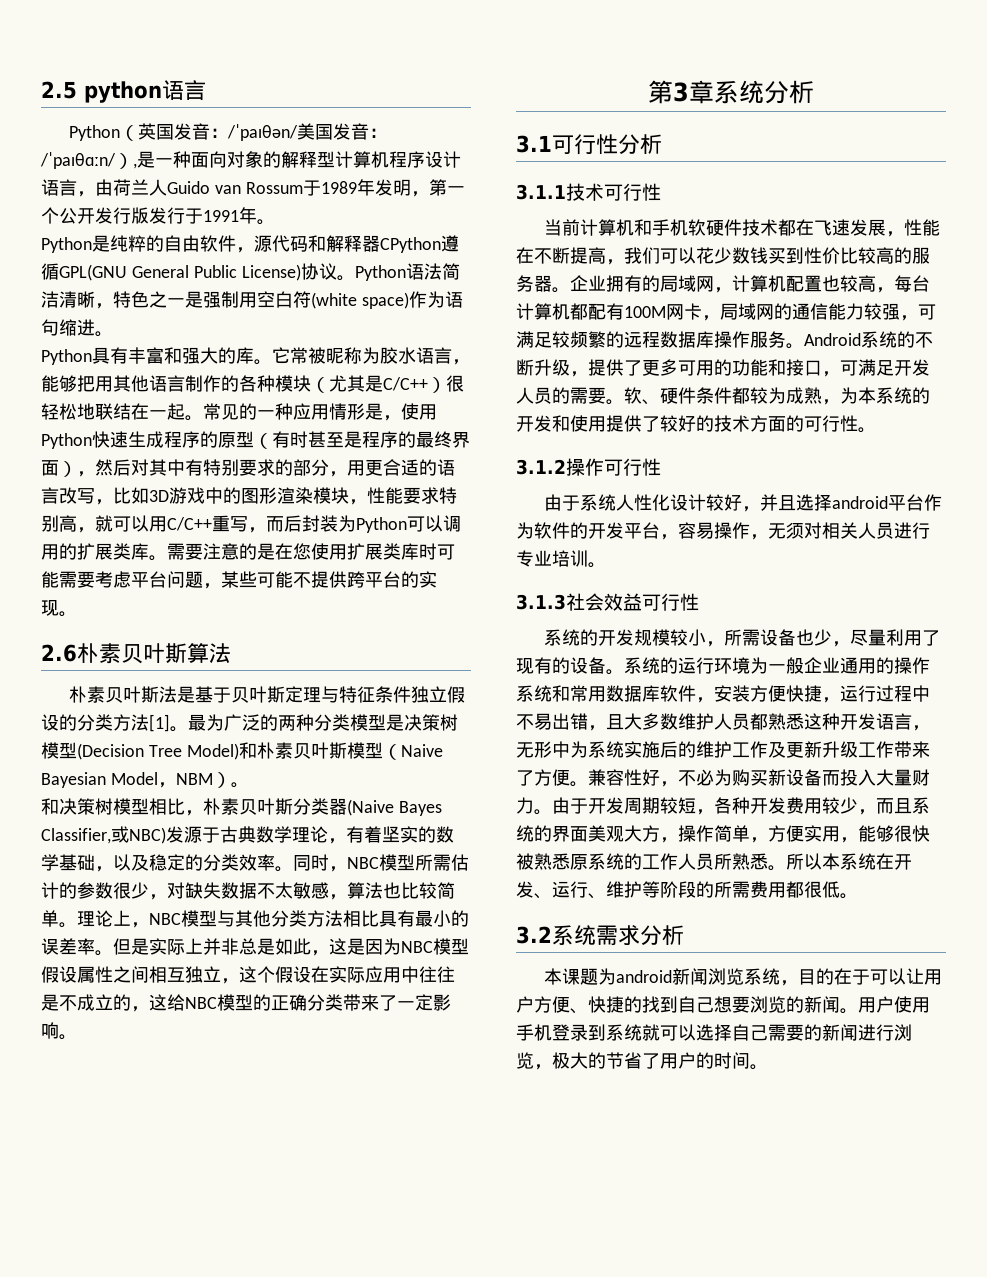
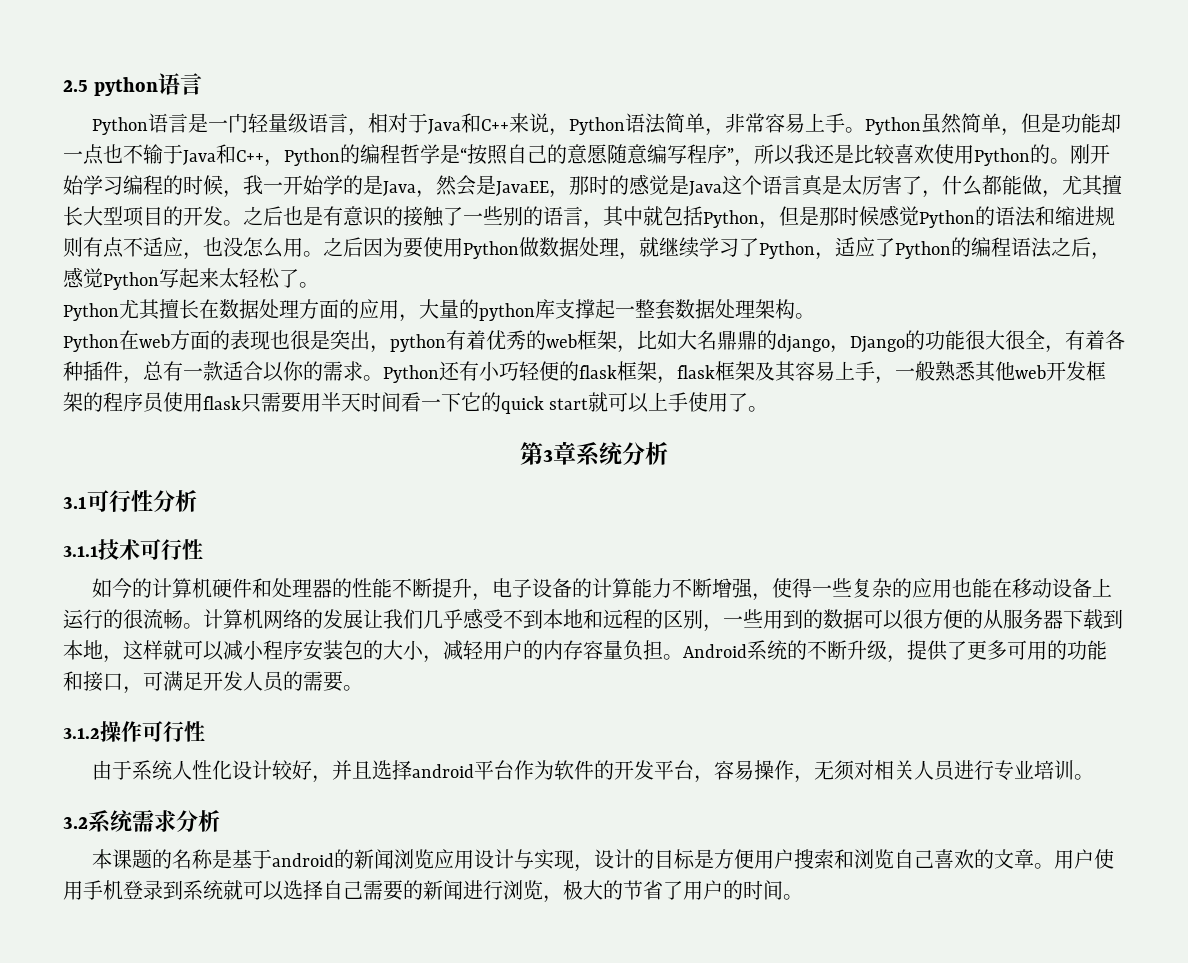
- Python（英国发音：/ˈpaɪθən/美国发音：/ˈpaɪθɑːn/）,是一种面向对象的解释型计算机程序设计语言，由荷兰人Guido van Rossum于1989年发明，第一个公开发行版发行于1991年。
- Python是纯粹的自由软件，源代码和解释器CPython遵循GPL(GNU General Public License)协议。Python语法简洁清晰，特色之一是强制用空白符(white space)作为语句缩进。
- Python具有丰富和强大的库。它常被昵称为胶水语言，能够把用其他语言制作的各种模块（尤其是C/C++）很轻松地联结在一起。常见的一种应用情形是，使用Python快速生成程序的原型（有时甚至是程序的最终界面），然后对其中有特别要求的部分，用更合适的语言改写，比如3D游戏中的图形渲染模块，性能要求特别高，就可以用C/C++重写，而后封装为Python可以调用的扩展类库。需要注意的是在您使用扩展类库时可能需要考虑平台问题，某些可能不提供跨平台的实现。
- 2.6朴素贝叶斯算法
- 朴素贝叶斯法是基于贝叶斯定理与特征条件独立假设的分类方法[1]。最为广泛的两种分类模型是决策树模型(Decision Tree Model)和朴素贝叶斯模型（Naive Bayesian Model，NBM）。
- 和决策树模型相比，朴素贝叶斯分类器(Naive Bayes Classifier,或NBC)发源于古典数学理论，有着坚实的数学基础，以及稳定的分类效率。同时，NBC模型所需估计的参数很少，对缺失数据不太敏感，算法也比较简单。理论上，NBC模型与其他分类方法相比具有最小的误差率。但是实际上并非总是如此，这是因为NBC模型假设属性之间相互独立，这个假设在实际应用中往往是不成立的，这给NBC模型的正确分类带来了一定影响。
+ Python语言是一门轻量级语言，相对于Java和C++来说，Python语法简单，非常容易上手。Python虽然简单，但是功能却一点也不输于Java和C++，Python的编程哲学是“按照自己的意愿随意编写程序”，所以我还是比较喜欢使用Python的。刚开始学习编程的时候，我一开始学的是Java，然会是JavaEE，那时的感觉是Java这个语言真是太厉害了，什么都能做，尤其擅长大型项目的开发。之后也是有意识的接触了一些别的语言，其中就包括Python，但是那时候感觉Python的语法和缩进规则有点不适应，也没怎么用。之后因为要使用Python做数据处理，就继续学习了Python，适应了Python的编程语法之后，感觉Python写起来太轻松了。
+ Python尤其擅长在数据处理方面的应用，大量的python库支撑起一整套数据处理架构。
+ Python在web方面的表现也很是突出，python有着优秀的web框架，比如大名鼎鼎的django，Django的功能很大很全，有着各种插件，总有一款适合以你的需求。Python还有小巧轻便的flask框架，flask框架及其容易上手，一般熟悉其他web开发框架的程序员使用flask只需要用半天时间看一下它的quick start就可以上手使用了。
- 当前计算机和手机软硬件技术都在飞速发展，性能在不断提高，我们可以花少数钱买到性价比较高的服务器。企业拥有的局域网，计算机配置也较高，每台计算机都配有100M网卡，局域网的通信能力较强，可满足较频繁的远程数据库操作服务。
+ 如今的计算机硬件和处理器的性能不断提升，电子设备的计算能力不断增强，使得一些复杂的应用也能在移动设备上运行的很流畅。计算机网络的发展让我们几乎感受不到本地和远程的区别，一些用到的数据可以很方便的从服务器下载到本地，这样就可以减小程序安装包的大小，减轻用户的内存容量负担。
- 软、硬件条件都较为成熟，为本系统的开发和使用提供了较好的技术方面的可行性。
- 3.1.3社会效益可行性
- 系统的开发规模较小，所需设备也少，尽量利用了现有的设备。系统的运行环境为一般企业通用的操作系统和常用数据库软件，安装方便快捷，运行过程中不易出错，且大多数维护人员都熟悉这种开发语言，无形中为系统实施后的维护工作及更新升级工作带来了方便。兼容性好，不必为购买新设备而投入大量财力。由于开发周期较短，各种开发费用较少，而且系统的界面美观大方，操作简单，方便实用，能够很快被熟悉原系统的工作人员所熟悉。所以本系统在开发、运行、维护等阶段的所需费用都很低。
- 本课题为android新闻浏览系统，目的在于可以让用户方便、快捷的找到自己想要浏览的新闻。
+ 本课题的名称是基于android的新闻浏览应用设计与实现，设计的目标是方便用户搜索和浏览自己喜欢的文章。

